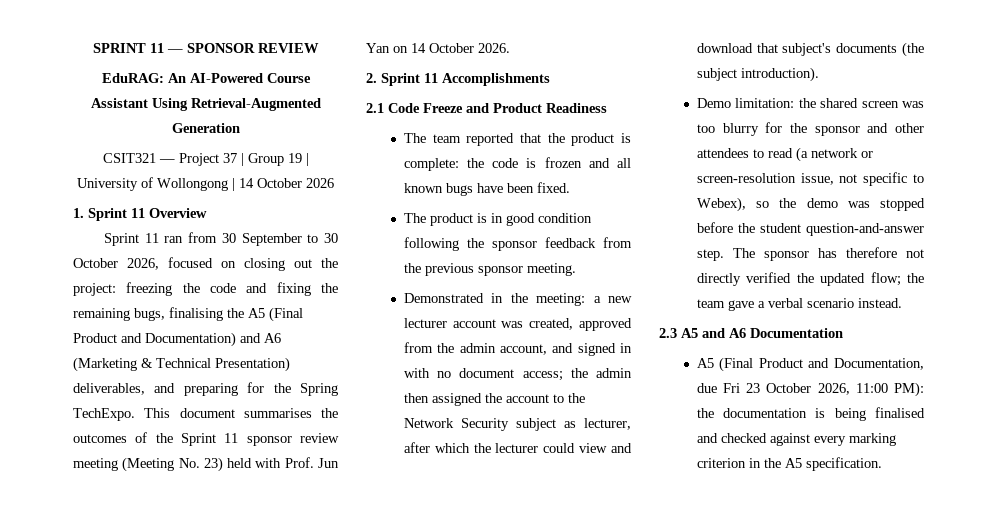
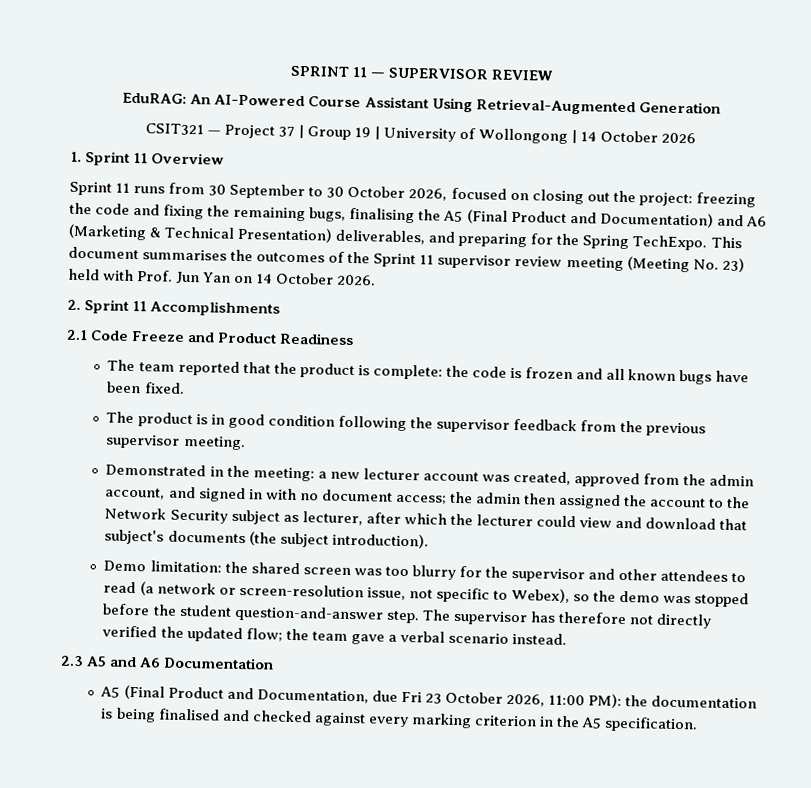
- SPRINT 11 — SPONSOR REVIEW
+ SPRINT 11 — SUPERVISOR REVIEW
- Sprint 11 ran from 30 September to 30 October 2026, focused on closing out the project: freezing the code and fixing the remaining bugs, finalising the A5 (Final Product and Documentation) and A6 (Marketing & Technical Presentation) deliverables, and preparing for the Spring TechExpo.
+ Sprint 11 runs from 30 September to 30 October 2026, focused on closing out the project: freezing the code and fixing the remaining bugs, finalising the A5 (Final Product and Documentation) and A6 (Marketing & Technical Presentation) deliverables, and preparing for the Spring TechExpo.
- This document summarises the outcomes of the Sprint 11 sponsor review meeting (Meeting No. 23) held with Prof. Jun Yan on 14 October 2026.
+ This document summarises the outcomes of the Sprint 11 supervisor review meeting (Meeting No. 23) held with Prof. Jun Yan on 14 October 2026.
- The product is in good condition following the sponsor feedback from the previous sponsor meeting.
+ The product is in good condition following the supervisor feedback from the previous supervisor meeting.
- Demo limitation: the shared screen was too blurry for the sponsor and other attendees to read (a network or screen-resolution issue, not specific to Webex), so the demo was stopped before the student question-and-answer step.
+ Demo limitation: the shared screen was too blurry for the supervisor and other attendees to read (a network or screen-resolution issue, not specific to Webex), so the demo was stopped before the student question-and-answer step.
- The sponsor has therefore not directly verified the updated flow; the team gave a verbal scenario instead.
+ The supervisor has therefore not directly verified the updated flow; the team gave a verbal scenario instead.

